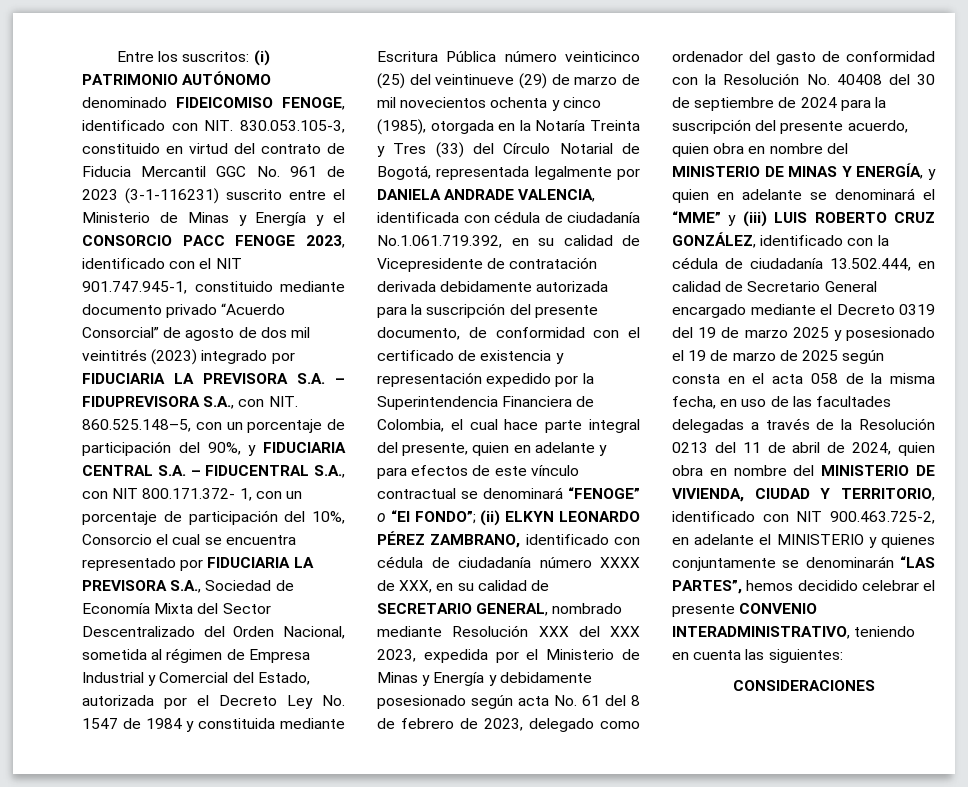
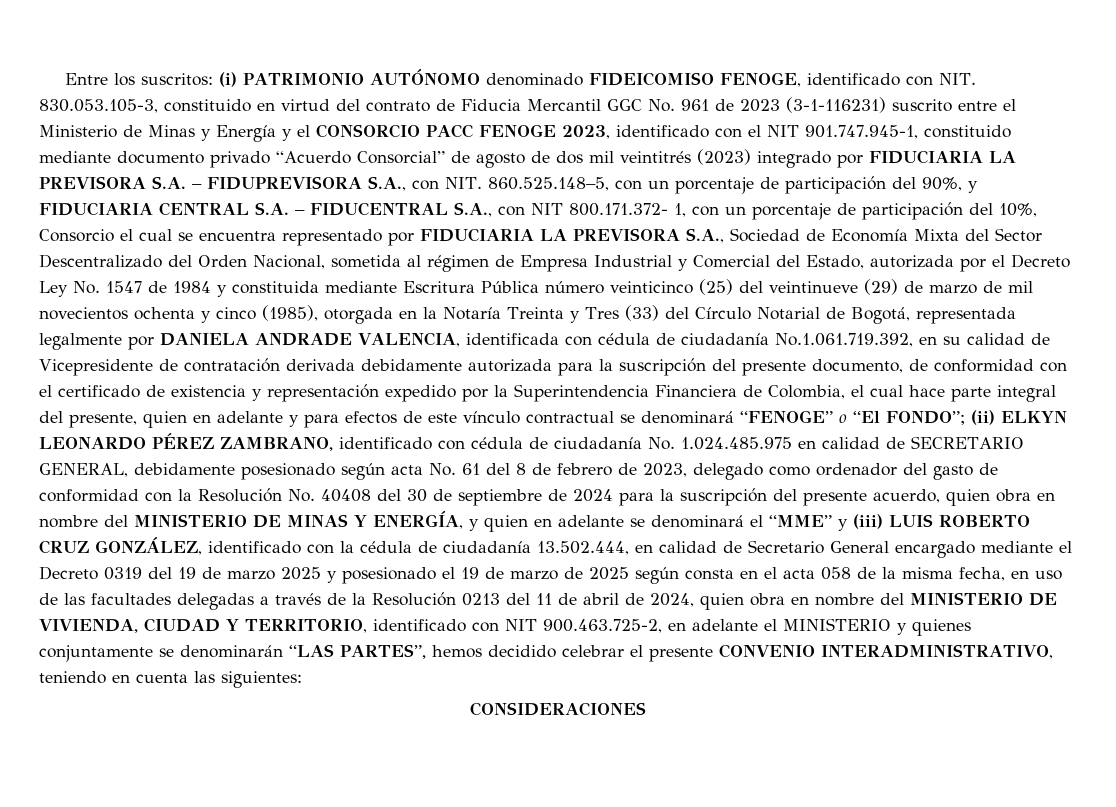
- (ii) ELKYN LEONARDO PÉREZ ZAMBRANO, identificado con cédula de ciudadanía número XXXX de XXX, en su calidad de SECRETARIO GENERAL, nombrado mediante Resolución XXX del XXX 2023, expedida por el Ministerio de Minas y Energía y debidamente posesionado según acta No. 61 del 8 de febrero de 2023, delegado como ordenador del gasto de conformidad con la Resolución No. 40408 del 30 de septiembre de 2024 para la suscripción del presente acuerdo, quien obra en nombre del MINISTERIO DE MINAS Y ENERGÍA, y quien en adelante se denominará el “MME” y (iii) LUIS ROBERTO CRUZ GONZÁLEZ, identificado con la cédula de ciudadanía 13.502.444, en calidad de Secretario General encargado mediante el Decreto 0319 del 19 de marzo 2025 y posesionado el 19 de marzo de 2025 según consta en el acta 058 de la misma fecha, en uso de las facultades delegadas a través de la Resolución 0213 del 11 de abril de 2024, quien obra en nombre del MINISTERIO DE VIVIENDA, CIUDAD Y TERRITORIO, identificado con NIT 900.463.725-2, en adelante el MINISTERIO y quienes conjuntamente se denominarán “LAS PARTES”, hemos decidido celebrar el presente CONVENIO INTERADMINISTRATIVO, teniendo en cuenta las siguientes:
+ (ii) ELKYN LEONARDO PÉREZ ZAMBRANO, identificado con cédula de ciudadanía No. 1.024.485.975 en calidad de SECRETARIO GENERAL, debidamente posesionado según acta No. 61 del 8 de febrero de 2023, delegado como ordenador del gasto de conformidad con la Resolución No. 40408 del 30 de septiembre de 2024 para la suscripción del presente acuerdo, quien obra en nombre del MINISTERIO DE MINAS Y ENERGÍA, y quien en adelante se denominará el “MME” y (iii) LUIS ROBERTO CRUZ GONZÁLEZ, identificado con la cédula de ciudadanía 13.502.444, en calidad de Secretario General encargado mediante el Decreto 0319 del 19 de marzo 2025 y posesionado el 19 de marzo de 2025 según consta en el acta 058 de la misma fecha, en uso de las facultades delegadas a través de la Resolución 0213 del 11 de abril de 2024, quien obra en nombre del MINISTERIO DE VIVIENDA, CIUDAD Y TERRITORIO, identificado con NIT 900.463.725-2, en adelante el MINISTERIO y quienes conjuntamente se denominarán “LAS PARTES”, hemos decidido celebrar el presente CONVENIO INTERADMINISTRATIVO, teniendo en cuenta las siguientes:

